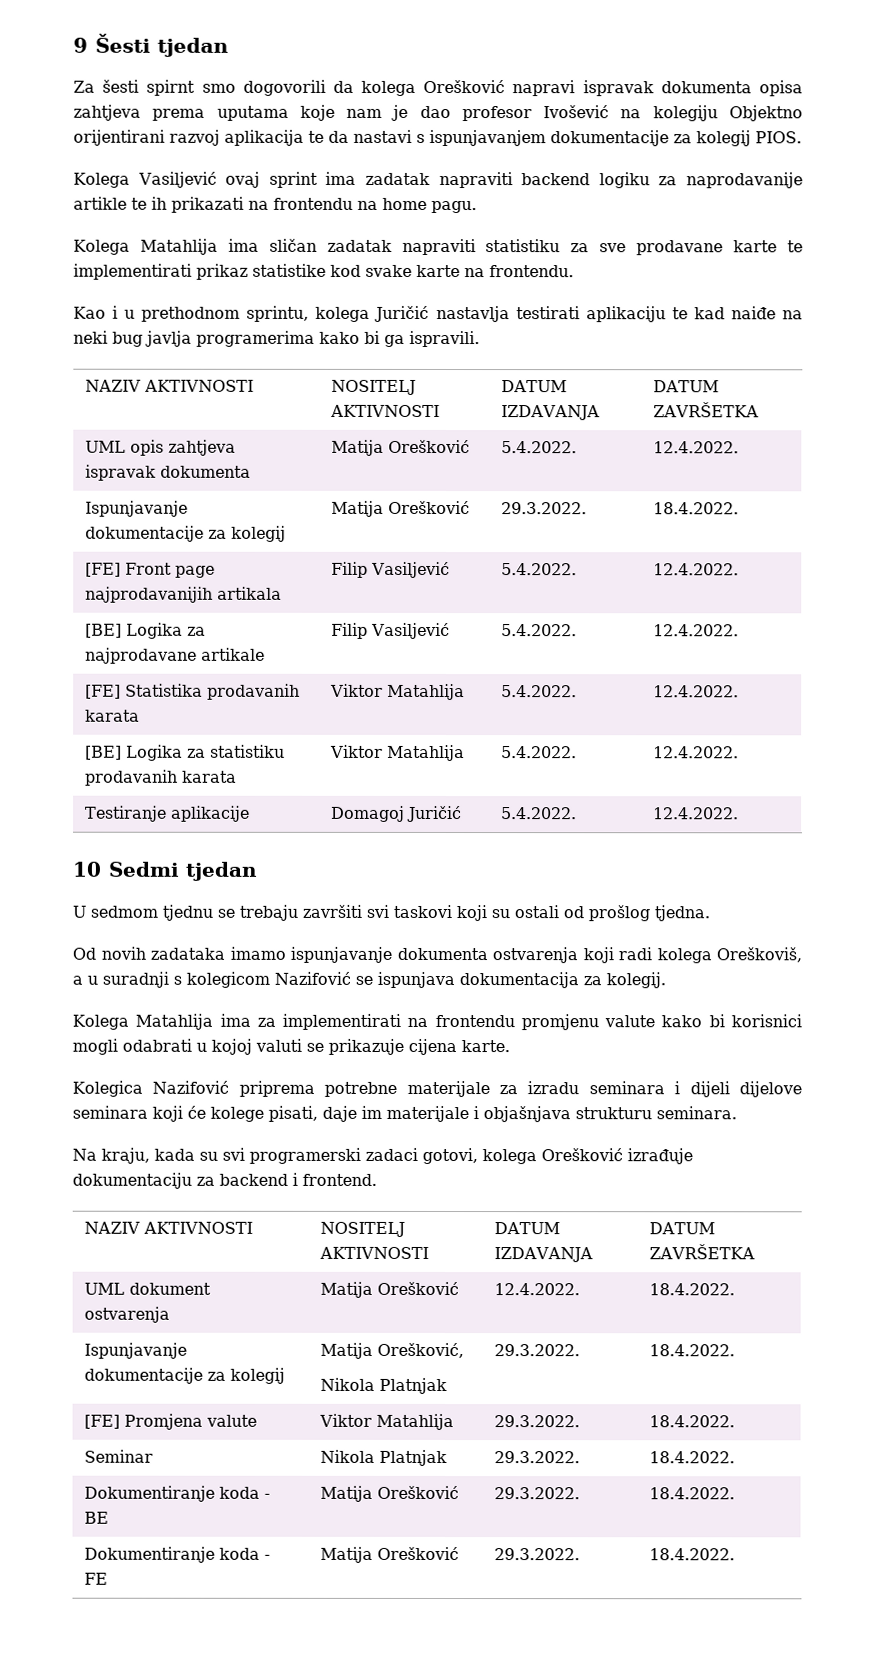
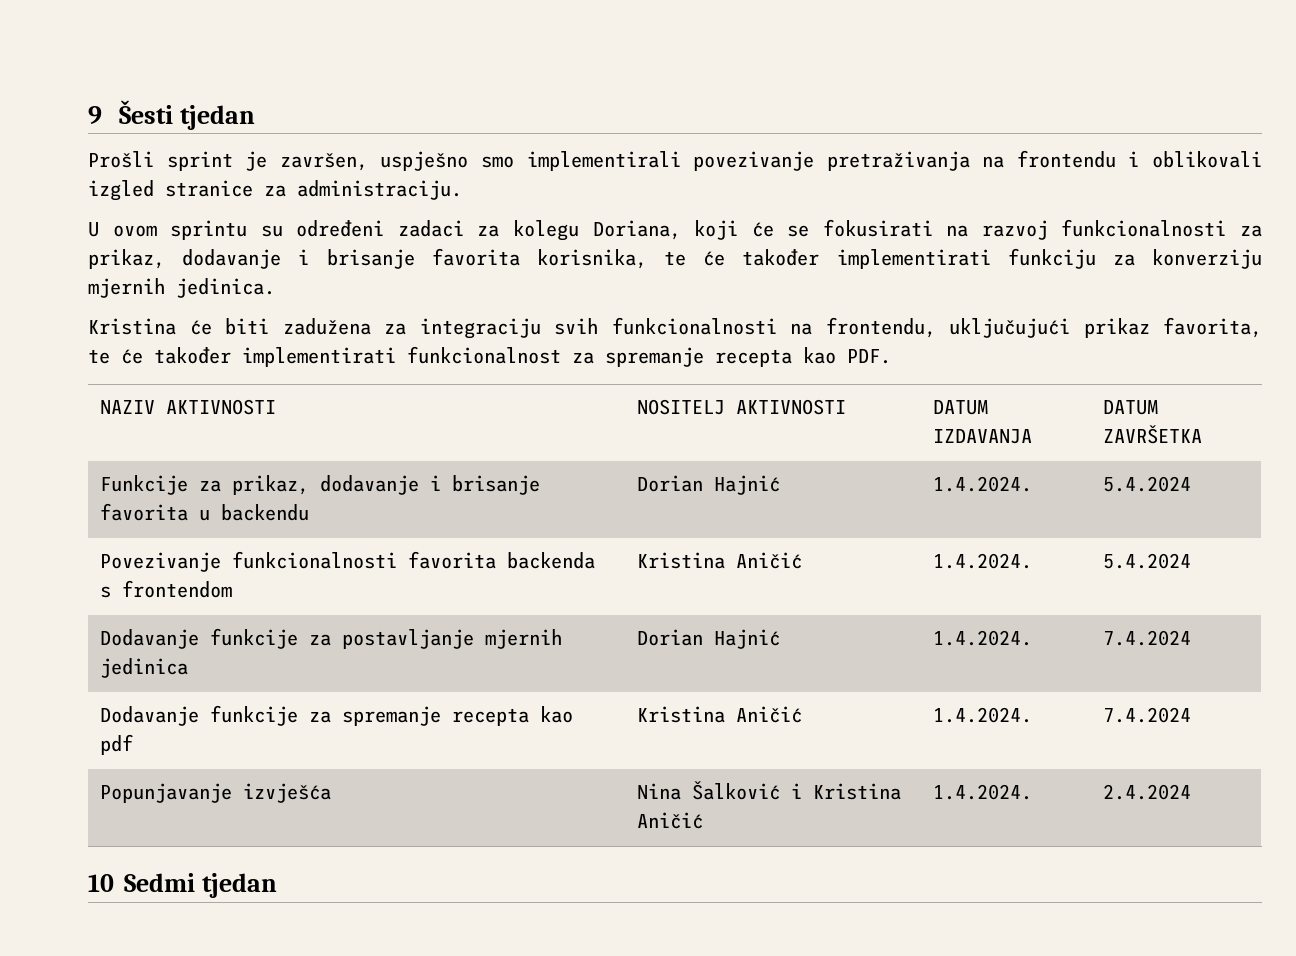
- Za šesti spirnt smo dogovorili da kolega Orešković napravi ispravak dokumenta opisa zahtjeva prema uputama koje nam je dao profesor Ivošević na kolegiju Objektno orijentirani razvoj aplikacija te da nastavi s ispunjavanjem dokumentacije za kolegij PIOS.
- Kolega Vasiljević ovaj sprint ima zadatak napraviti backend logiku za naprodavanije artikle te ih prikazati na frontendu na home pagu.
- Kolega Matahlija ima sličan zadatak napraviti statistiku za sve prodavane karte te implementirati prikaz statistike kod svake karte na frontendu.
- Kao i u prethodnom sprintu, kolega Juričić nastavlja testirati aplikaciju te kad naiđe na neki bug javlja programerima kako bi ga ispravili.
+ Prošli sprint je završen, uspješno smo implementirali povezivanje pretraživanja na frontendu i oblikovali izgled stranice za administraciju.
+ U ovom sprintu su određeni zadaci za kolegu Doriana, koji će se fokusirati na razvoj funkcionalnosti za prikaz, dodavanje i brisanje favorita korisnika, te će također implementirati funkciju za konverziju mjernih jedinica.
+ Kristina će biti zadužena za integraciju svih funkcionalnosti na frontendu, uključujući prikaz favorita, te će također implementirati funkcionalnost za spremanje recepta kao PDF.
  NAZIV AKTIVNOSTI | NOSITELJ AKTIVNOSTI | DATUM IZDAVANJA | DATUM ZAVRŠETKA
- UML opis zahtjeva ispravak dokumenta | Matija Orešković | 5.4.2022. | 12.4.2022.
- Ispunjavanje dokumentacije za kolegij | Matija Orešković | 29.3.2022. | 18.4.2022.
- [FE] Front page najprodavanijih artikala | Filip Vasiljević | 5.4.2022. | 12.4.2022.
- [BE] Logika za najprodavane artikale | Filip Vasiljević | 5.4.2022. | 12.4.2022.
- [FE] Statistika prodavanih karata | Viktor Matahlija | 5.4.2022. | 12.4.2022.
- [BE] Logika za statistiku prodavanih karata | Viktor Matahlija | 5.4.2022. | 12.4.2022.
- Testiranje aplikacije | Domagoj Juričić | 5.4.2022. | 12.4.2022.
+ Funkcije za prikaz, dodavanje i brisanje favorita u backendu | Dorian Hajnić | 1.4.2024. | 5.4.2024
+ Povezivanje funkcionalnosti favorita backenda s frontendom | Kristina Aničić | 1.4.2024. | 5.4.2024
+ Dodavanje funkcije za postavljanje mjernih jedinica | Dorian Hajnić | 1.4.2024. | 7.4.2024
+ Dodavanje funkcije za spremanje recepta kao pdf | Kristina Aničić | 1.4.2024. | 7.4.2024
+ Popunjavanje izvješća | Nina Šalković i Kristina Aničić | 1.4.2024. | 2.4.2024
  10 Sedmi tjedan
- U sedmom tjednu se trebaju završiti svi taskovi koji su ostali od prošlog tjedna.
- Od novih zadataka imamo ispunjavanje dokumenta ostvarenja koji radi kolega Oreškoviš, a u suradnji s kolegicom Nazifović se ispunjava dokumentacija za kolegij.
- Kolega Matahlija ima za implementirati na frontendu promjenu valute kako bi korisnici mogli odabrati u kojoj valuti se prikazuje cijena karte.
- Kolegica Nazifović priprema potrebne materijale za izradu seminara i dijeli dijelove seminara koji će kolege pisati, daje im materijale i objašnjava strukturu seminara.
- Na kraju, kada su svi programerski zadaci gotovi, kolega Orešković izrađuje dokumentaciju za backend i frontend.
- NAZIV AKTIVNOSTI | NOSITELJ AKTIVNOSTI | DATUM IZDAVANJA | DATUM ZAVRŠETKA
- UML dokument ostvarenja | Matija Orešković | 12.4.2022. | 18.4.2022.
- Ispunjavanje dokumentacije za kolegij | Matija Orešković,
- Nikola Platnjak | 29.3.2022. | 18.4.2022.
- [FE] Promjena valute | Viktor Matahlija | 29.3.2022. | 18.4.2022.
- Seminar | Nikola Platnjak | 29.3.2022. | 18.4.2022.
- Dokumentiranje koda - BE | Matija Orešković | 29.3.2022. | 18.4.2022.
- Dokumentiranje koda - FE | Matija Orešković | 29.3.2022. | 18.4.2022.

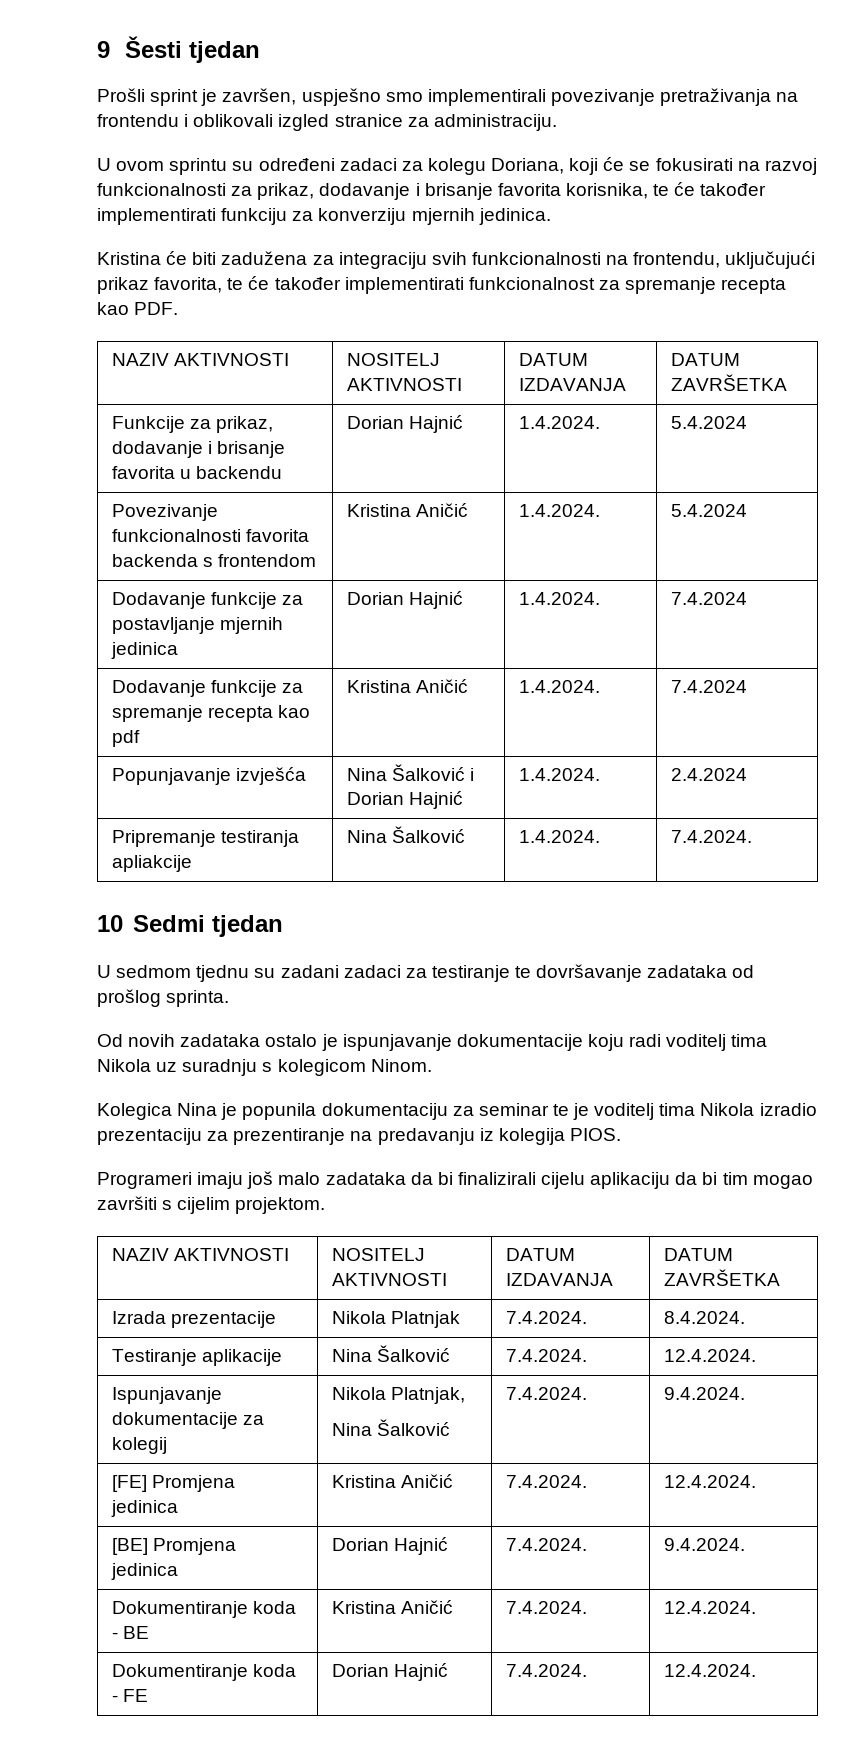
- Popunjavanje izvješća | Nina Šalković i Kristina Aničić | 1.4.2024. | 2.4.2024
+ Popunjavanje izvješća | Nina Šalković i Dorian Hajnić | 1.4.2024. | 2.4.2024
+ Pripremanje testiranja apliakcije | Nina Šalković | 1.4.2024. | 7.4.2024.
  10 Sedmi tjedan
+ U sedmom tjednu su zadani zadaci za testiranje te dovršavanje zadataka od prošlog sprinta.
+ Od novih zadataka ostalo je ispunjavanje dokumentacije koju radi voditelj tima Nikola uz suradnju s kolegicom Ninom.
+ Kolegica Nina je popunila dokumentaciju za seminar te je voditelj tima Nikola izradio prezentaciju za prezentiranje na predavanju iz kolegija PIOS.
+ Programeri imaju još malo zadataka da bi finalizirali cijelu aplikaciju da bi tim mogao završiti s cijelim projektom.
+ NAZIV AKTIVNOSTI | NOSITELJ AKTIVNOSTI | DATUM IZDAVANJA | DATUM ZAVRŠETKA
+ Izrada prezentacije | Nikola Platnjak | 7.4.2024. | 8.4.2024.
+ Testiranje aplikacije | Nina Šalković | 7.4.2024. | 12.4.2024.
+ Ispunjavanje dokumentacije za kolegij | Nikola Platnjak,
+ Nina Šalković | 7.4.2024. | 9.4.2024.
+ [FE] Promjena jedinica | Kristina Aničić | 7.4.2024. | 12.4.2024.
+ [BE] Promjena jedinica | Dorian Hajnić | 7.4.2024. | 9.4.2024.
+ Dokumentiranje koda - BE | Kristina Aničić | 7.4.2024. | 12.4.2024.
+ Dokumentiranje koda - FE | Dorian Hajnić | 7.4.2024. | 12.4.2024.

